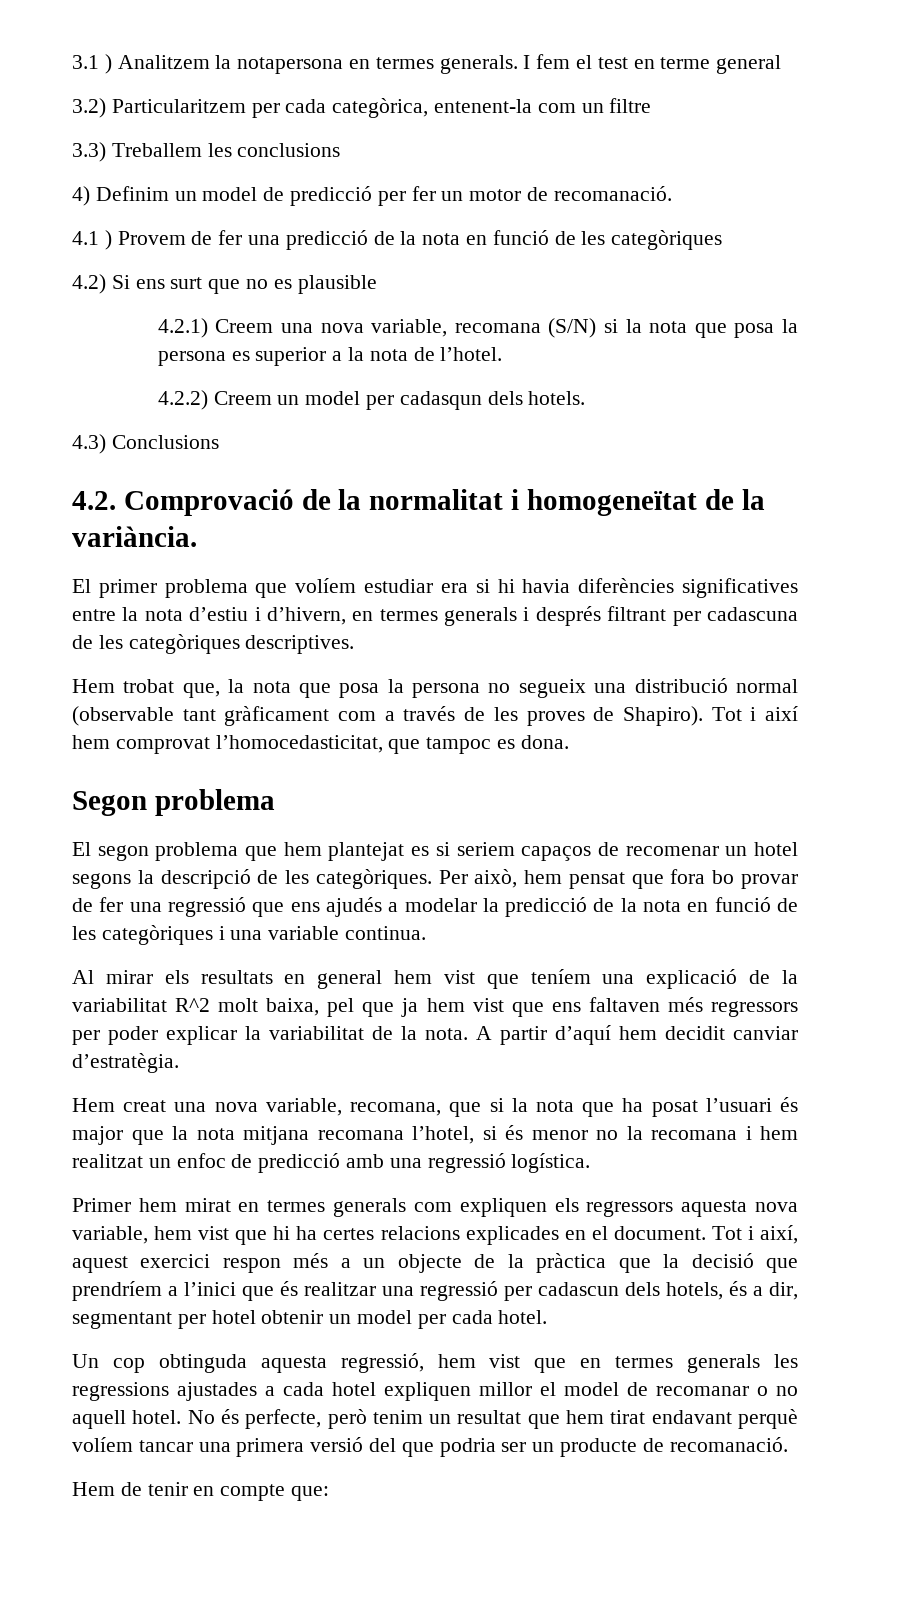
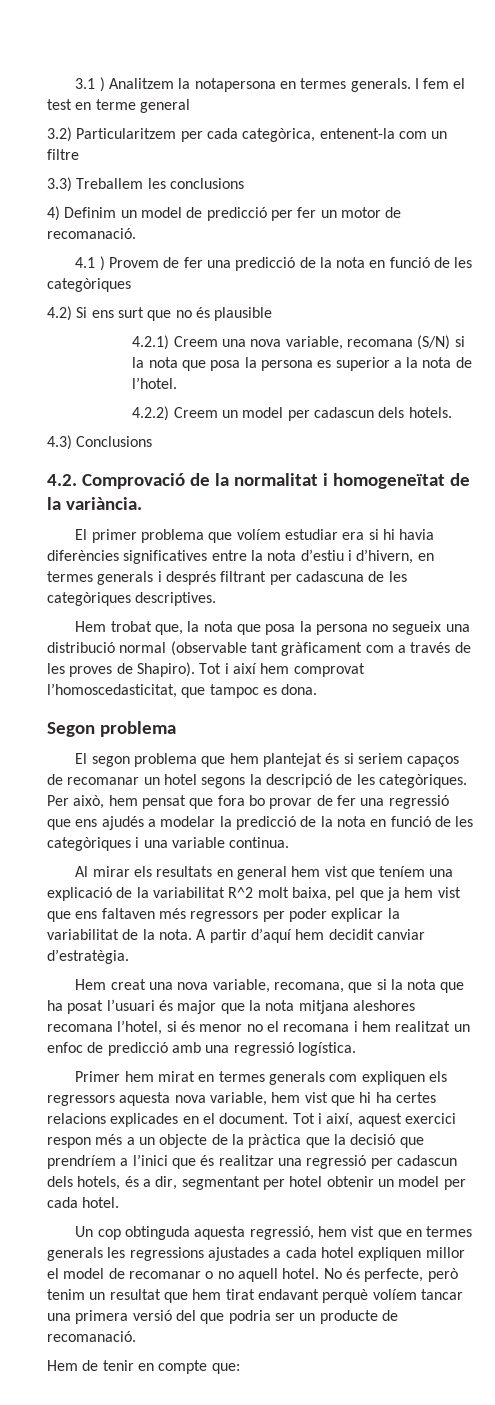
- 4.2) Si ens surt que no es plausible
+ 4.2) Si ens surt que no és plausible
- 4.2.2) Creem un model per cadasqun dels hotels.
+ 4.2.2) Creem un model per cadascun dels hotels.
- Tot i així hem comprovat l’homocedasticitat, que tampoc es dona.
+ Tot i així hem comprovat l’homoscedasticitat, que tampoc es dona.
- El segon problema que hem plantejat es si seriem capaços de recomenar un hotel segons la descripció de les categòriques.
+ El segon problema que hem plantejat és si seriem capaços de recomanar un hotel segons la descripció de les categòriques.
- Hem creat una nova variable, recomana, que si la nota que ha posat l’usuari és major que la nota mitjana recomana l’hotel, si és menor no la recomana i hem realitzat un enfoc de predicció amb una regressió logística.
+ Hem creat una nova variable, recomana, que si la nota que ha posat l’usuari és major que la nota mitjana aleshores recomana l’hotel, si és menor no el recomana i hem realitzat un enfoc de predicció amb una regressió logística.

